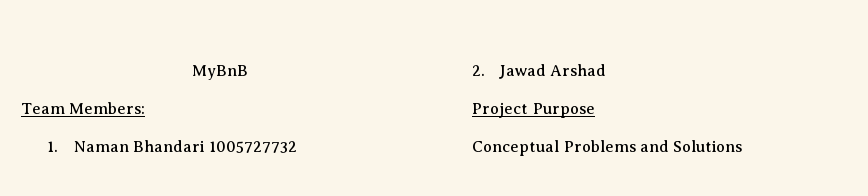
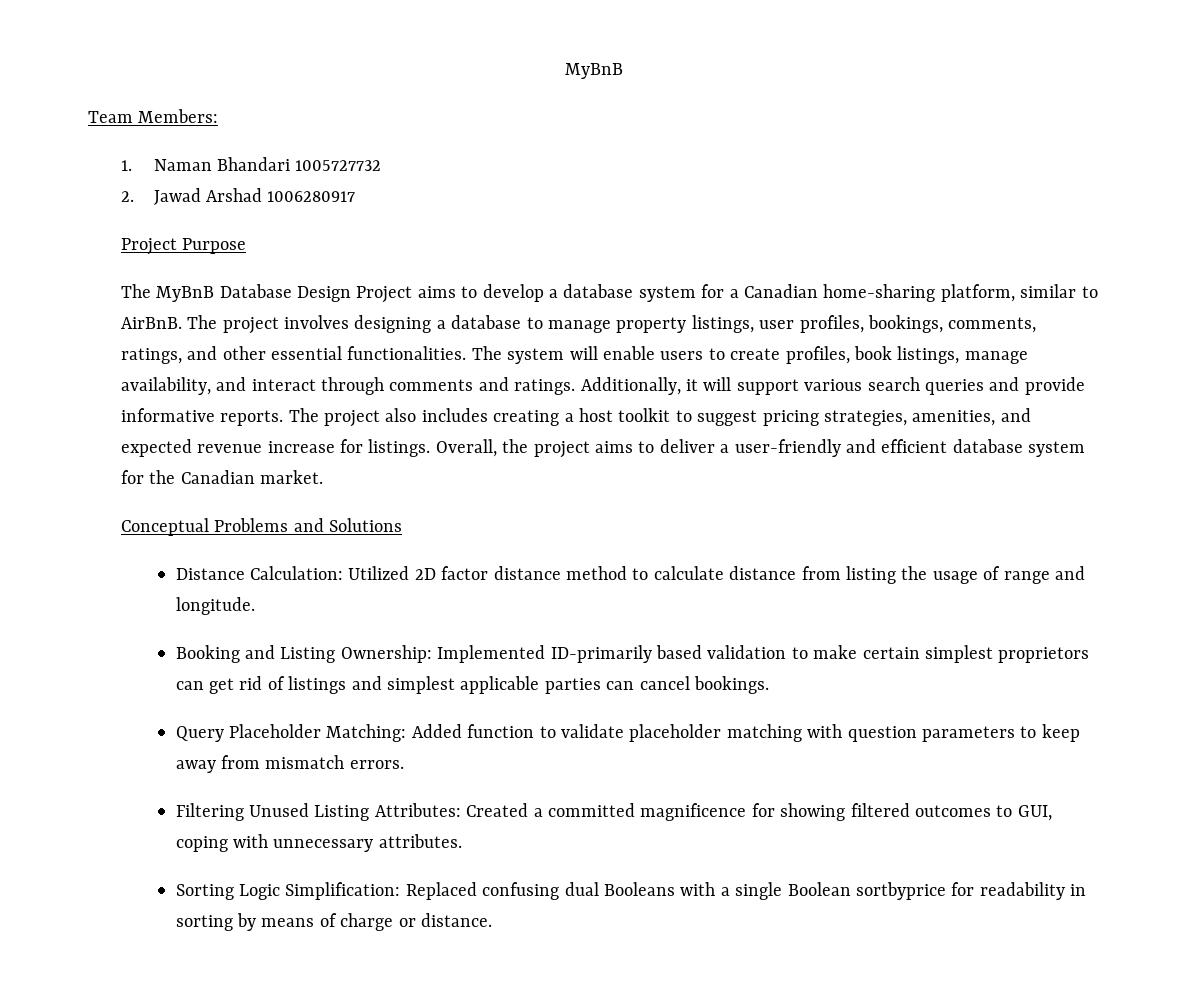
- 2. Jawad Arshad
+ 2. Jawad Arshad 1006280917
+ The MyBnB Database Design Project aims to develop a database system for a Canadian home-sharing platform, similar to AirBnB. The project involves designing a database to manage property listings, user profiles, bookings, comments, ratings, and other essential functionalities. The system will enable users to create profiles, book listings, manage availability, and interact through comments and ratings. Additionally, it will support various search queries and provide informative reports. The project also includes creating a host toolkit to suggest pricing strategies, amenities, and expected revenue increase for listings. Overall, the project aims to deliver a user-friendly and efficient database system for the Canadian market.
  Conceptual Problems and Solutions
+ Distance Calculation: Utilized 2D factor distance method to calculate distance from listing the usage of range and longitude.
+ Booking and Listing Ownership: Implemented ID-primarily based validation to make certain simplest proprietors can get rid of listings and simplest applicable parties can cancel bookings.
+ Query Placeholder Matching: Added function to validate placeholder matching with question parameters to keep away from mismatch errors.
+ Filtering Unused Listing Attributes: Created a committed magnificence for showing filtered outcomes to GUI, coping with unnecessary attributes.
+ Sorting Logic Simplification: Replaced confusing dual Booleans with a single Boolean sortbyprice for readability in sorting by means of charge or distance.

